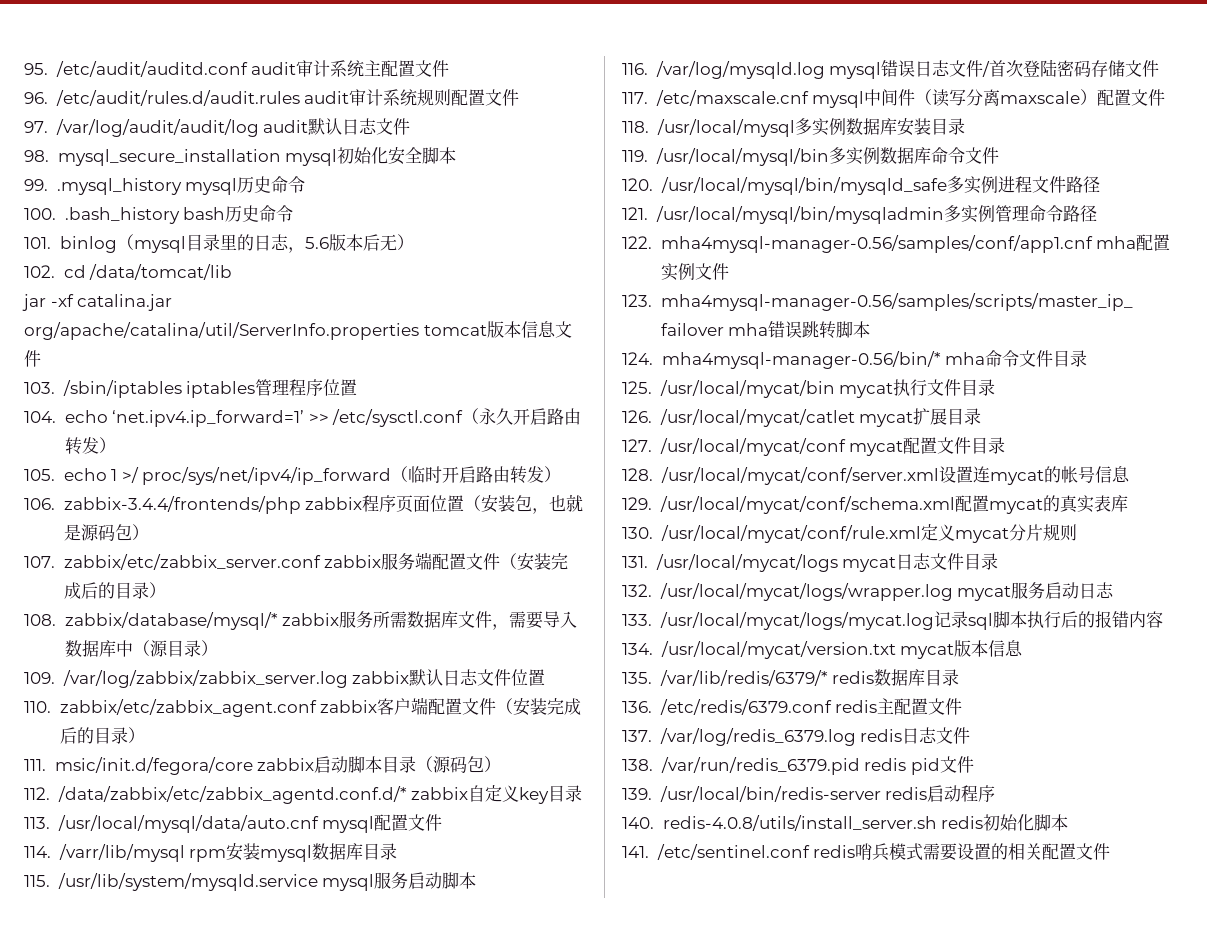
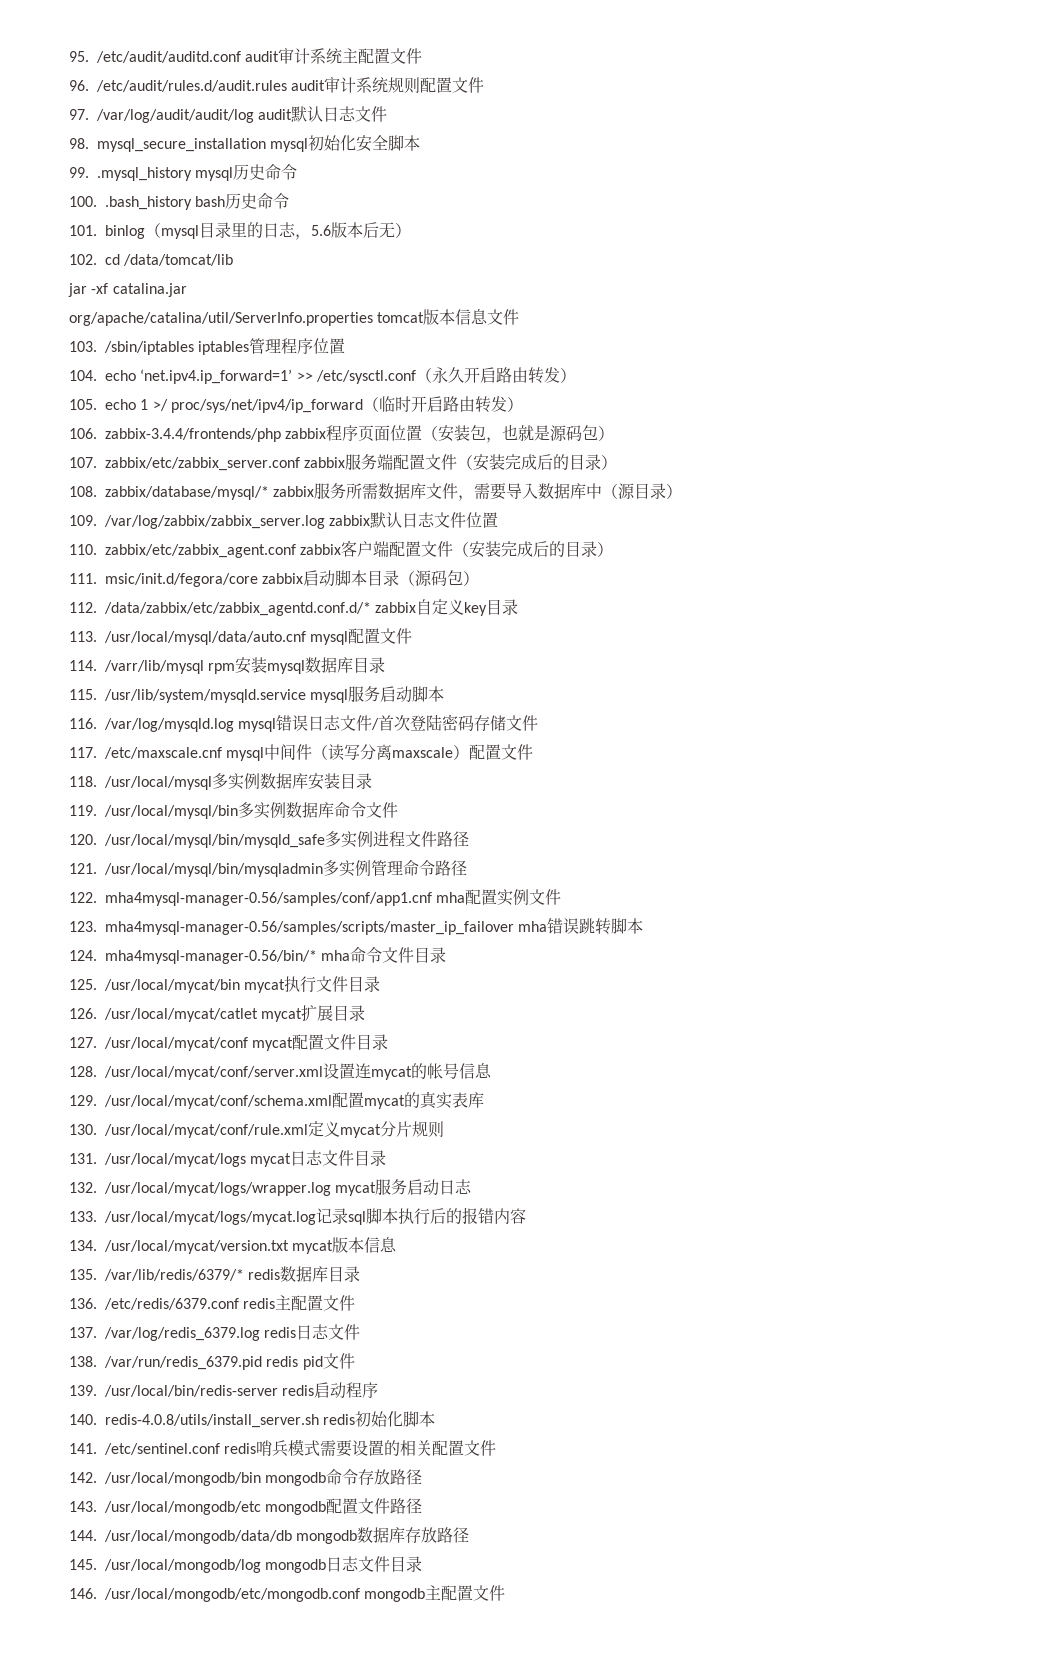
+ 142. /usr/local/mongodb/bin mongodb命令存放路径
+ 143. /usr/local/mongodb/etc mongodb配置文件路径
+ 144. /usr/local/mongodb/data/db mongodb数据库存放路径
+ 145. /usr/local/mongodb/log mongodb日志文件目录
+ 146. /usr/local/mongodb/etc/mongodb.conf mongodb主配置文件

